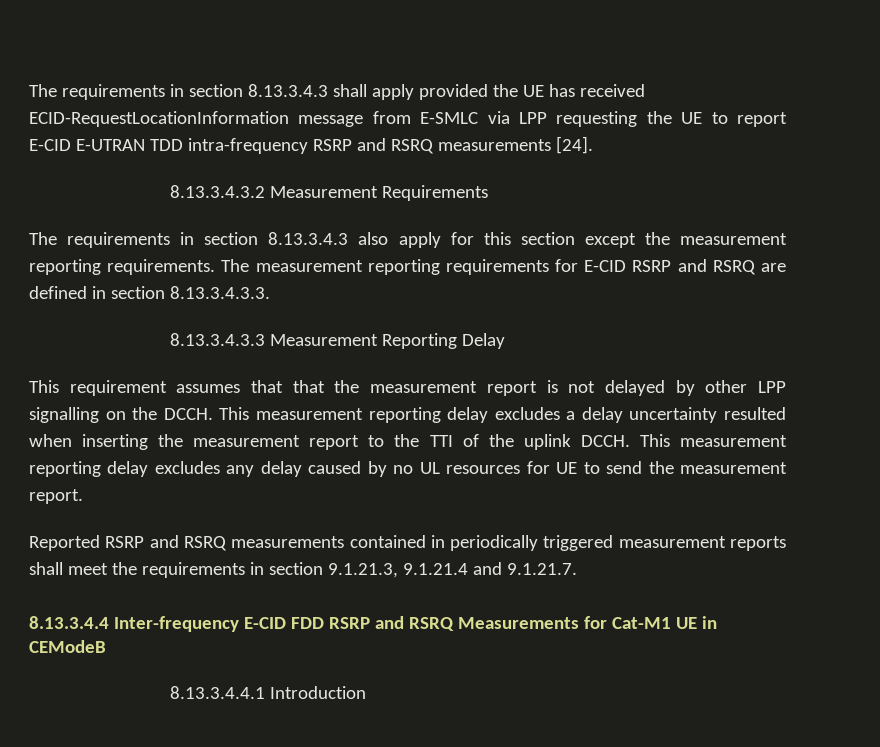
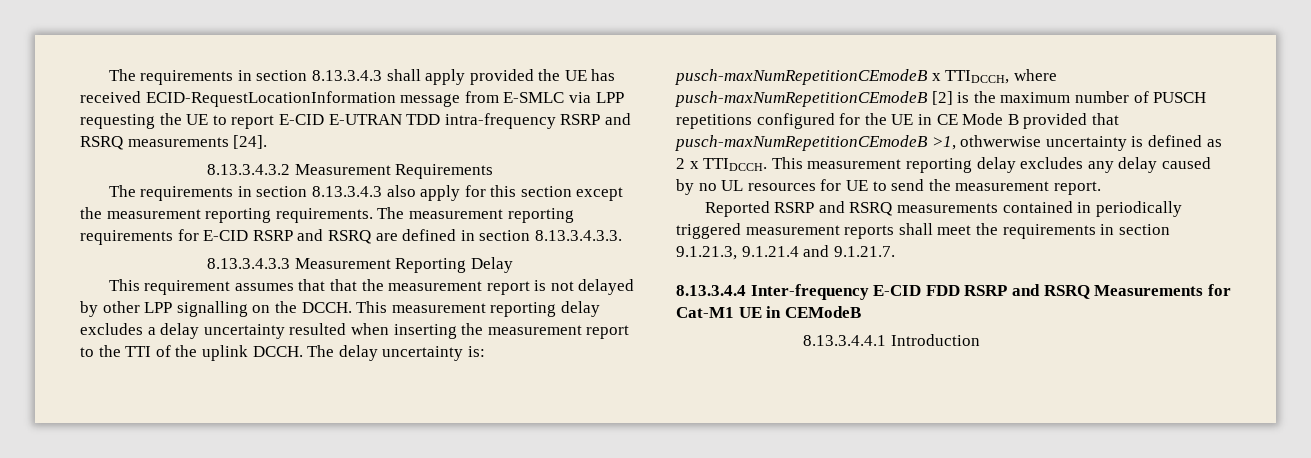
+ The delay uncertainty is: pusch-maxNumRepetitionCEmodeB x TTIDCCH, where pusch-maxNumRepetitionCEmodeB [2] is the maximum number of PUSCH repetitions configured for the UE in CE Mode B provided that pusch-maxNumRepetitionCEmodeB >1, othwerwise uncertainty is defined as 2 x TTIDCCH.

